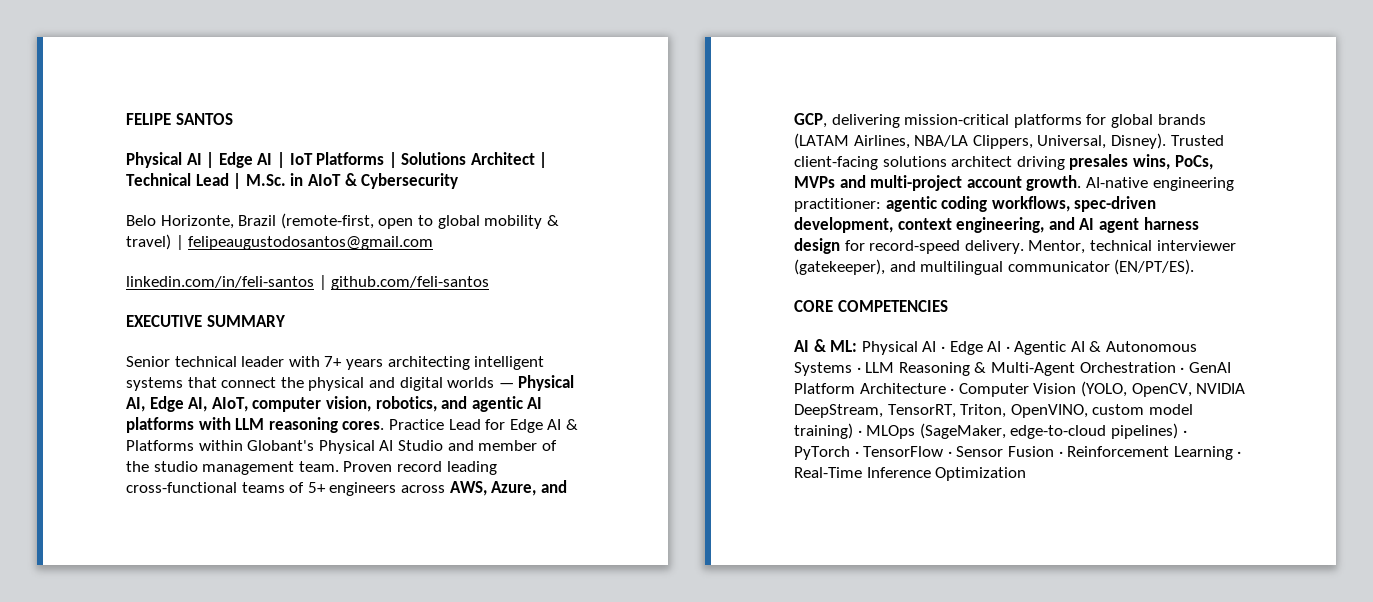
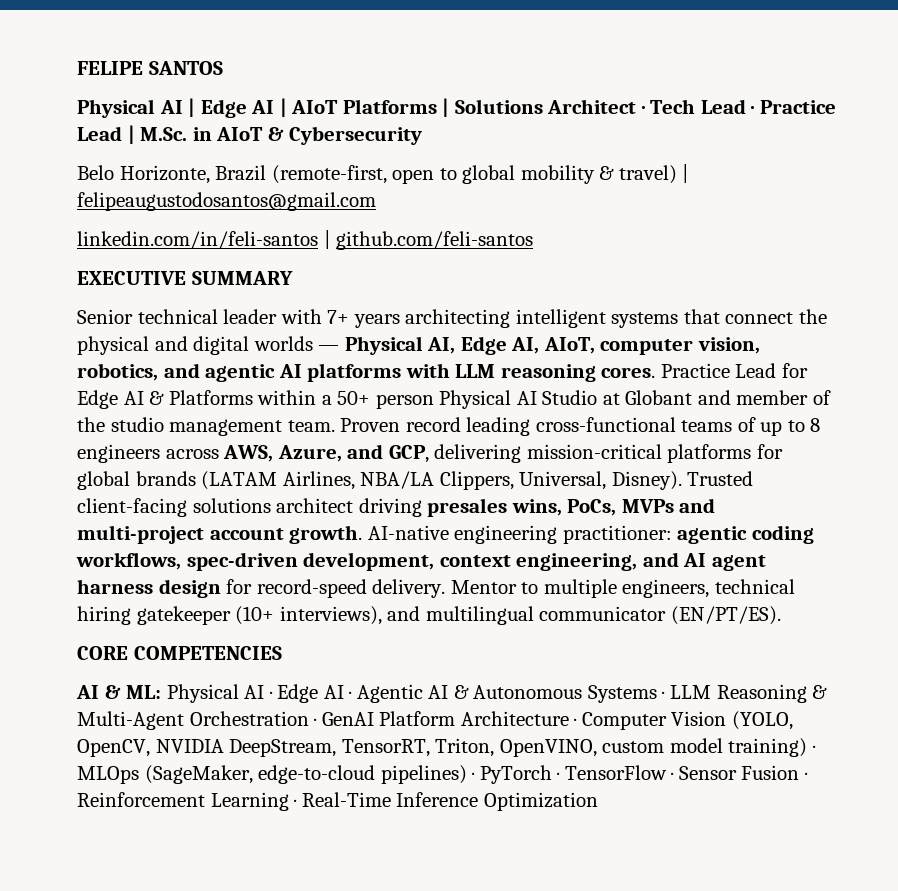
- Physical AI | Edge AI | IoT Platforms | Solutions Architect | Technical Lead | M.Sc. in AIoT & Cybersecurity
+ Physical AI | Edge AI | AIoT Platforms | Solutions Architect · Tech Lead · Practice Lead | M.Sc. in AIoT & Cybersecurity
- Practice Lead for Edge AI & Platforms within Globant's Physical AI Studio and member of the studio management team.
+ Practice Lead for Edge AI & Platforms within a 50+ person Physical AI Studio at Globant and member of the studio management team.
- Proven record leading cross-functional teams of 5+ engineers across AWS, Azure, and GCP, delivering mission-critical platforms for global brands (LATAM Airlines, NBA/LA Clippers, Universal, Disney).
+ Proven record leading cross-functional teams of up to 8 engineers across AWS, Azure, and GCP, delivering mission-critical platforms for global brands (LATAM Airlines, NBA/LA Clippers, Universal, Disney).
- Mentor, technical interviewer (gatekeeper), and multilingual communicator (EN/PT/ES).
+ Mentor to multiple engineers, technical hiring gatekeeper (10+ interviews), and multilingual communicator (EN/PT/ES).

